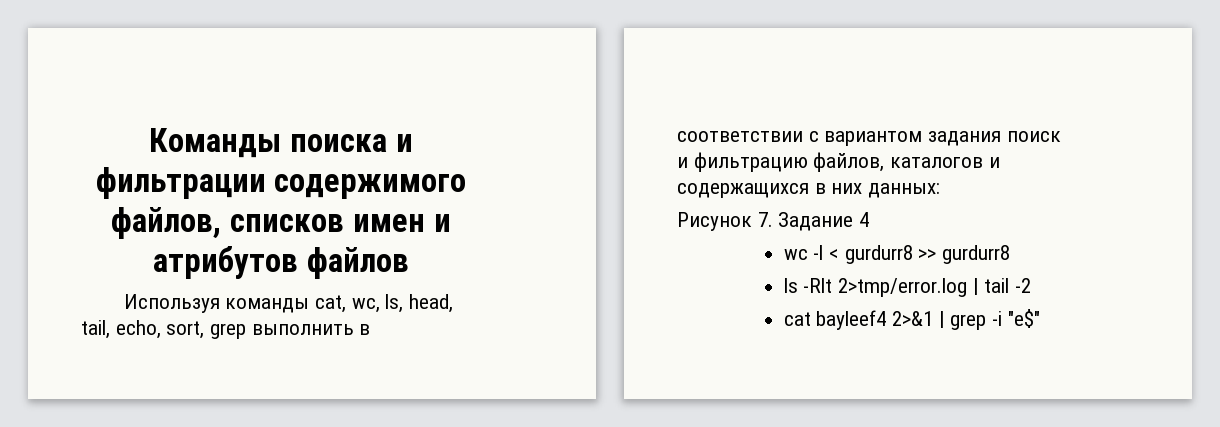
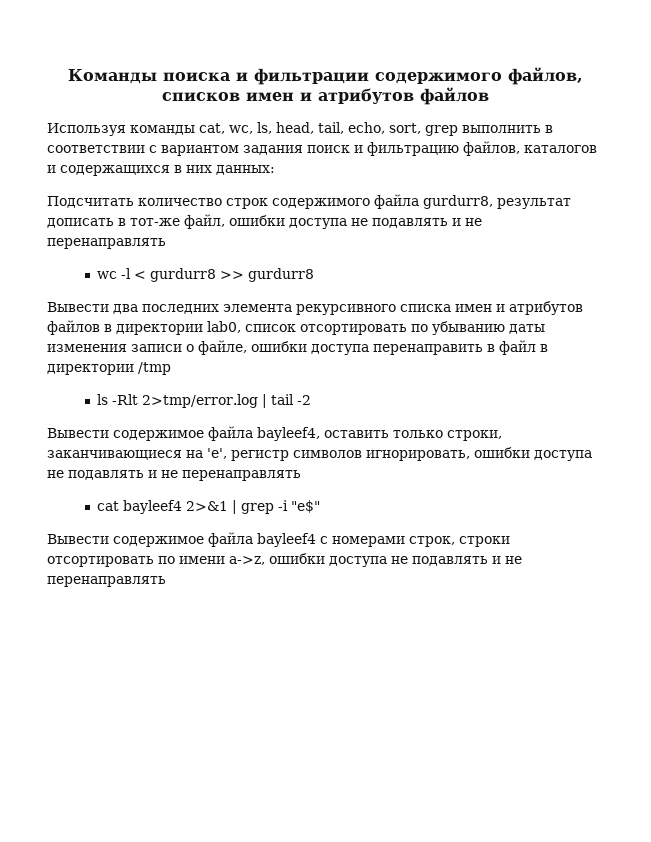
- Рисунок 7. Задание 4
+ Подсчитать количество строк содержимого файла gurdurr8, результат дописать в тот-же файл, ошибки доступа не подавлять и не перенаправлять
+ Вывести два последних элемента рекурсивного списка имен и атрибутов файлов в директории lab0, список отсортировать по убыванию даты изменения записи о файле, ошибки доступа перенаправить в файл в директории /tmp
+ Вывести содержимое файла bayleef4, оставить только строки, заканчивающиеся на 'e', регистр символов игнорировать, ошибки доступа не подавлять и не перенаправлять
+ Вывести содержимое файла bayleef4 с номерами строк, строки отсортировать по имени a->z, ошибки доступа не подавлять и не перенаправлять

